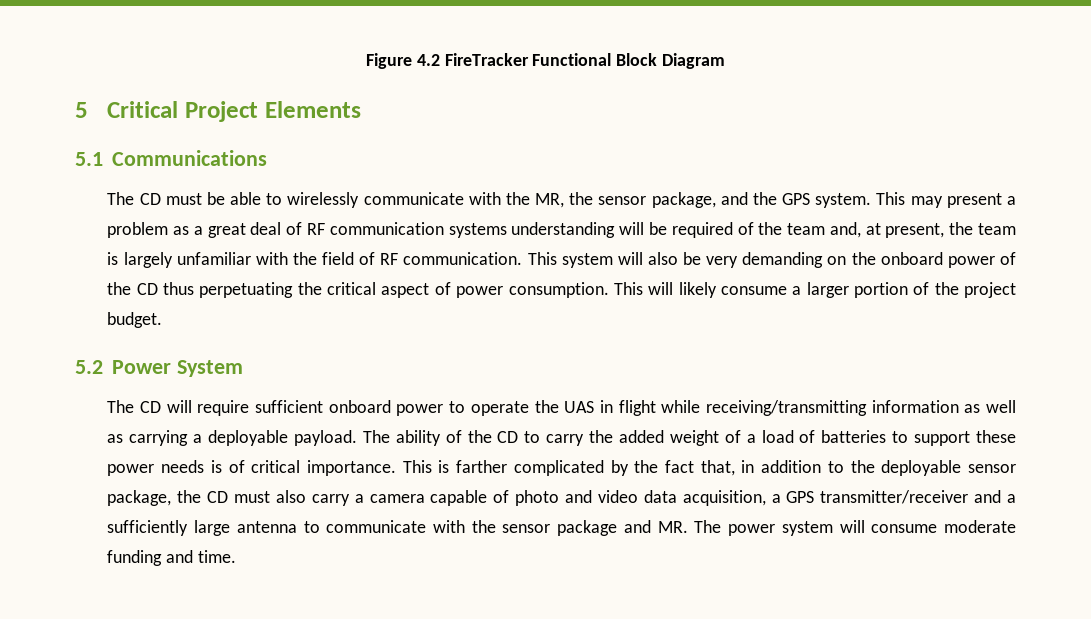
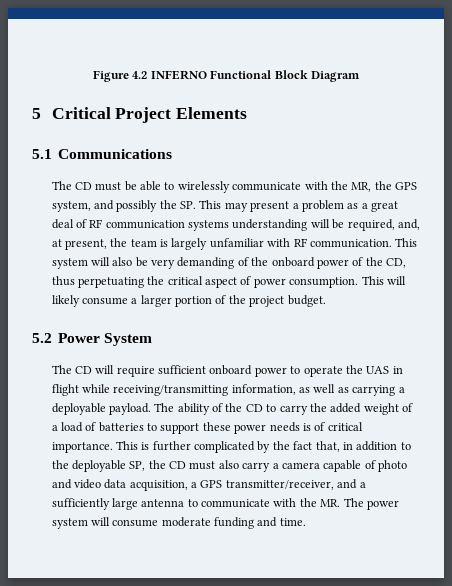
- Figure 4.2 FireTracker Functional Block Diagram
+ Figure 4.2 INFERNO Functional Block Diagram
- The CD must be able to wirelessly communicate with the MR, the sensor package, and the GPS system. This may present a problem as a great deal of RF communication systems understanding will be required of the team and, at present, the team is largely unfamiliar with the field of RF communication.
+ The CD must be able to wirelessly communicate with the MR, the GPS system, and possibly the SP. This may present a problem as a great deal of RF communication systems understanding will be required, and, at present, the team is largely unfamiliar with RF communication.
- This system will also be very demanding on the onboard power of the CD thus perpetuating the critical aspect of power consumption.
+ This system will also be very demanding of the onboard power of the CD, thus perpetuating the critical aspect of power consumption.
- The CD will require sufficient onboard power to operate the UAS in flight while receiving/transmitting information as well as carrying a deployable payload.
+ The CD will require sufficient onboard power to operate the UAS in flight while receiving/transmitting information, as well as carrying a deployable payload.
- This is farther complicated by the fact that, in addition to the deployable sensor package, the CD must also carry a camera capable of photo and video data acquisition, a GPS transmitter/receiver and a sufficiently large antenna to communicate with the sensor package and MR. The power system will consume moderate funding and time.
+ This is further complicated by the fact that, in addition to the deployable SP, the CD must also carry a camera capable of photo and video data acquisition, a GPS transmitter/receiver, and a sufficiently large antenna to communicate with the MR. The power system will consume moderate funding and time.

